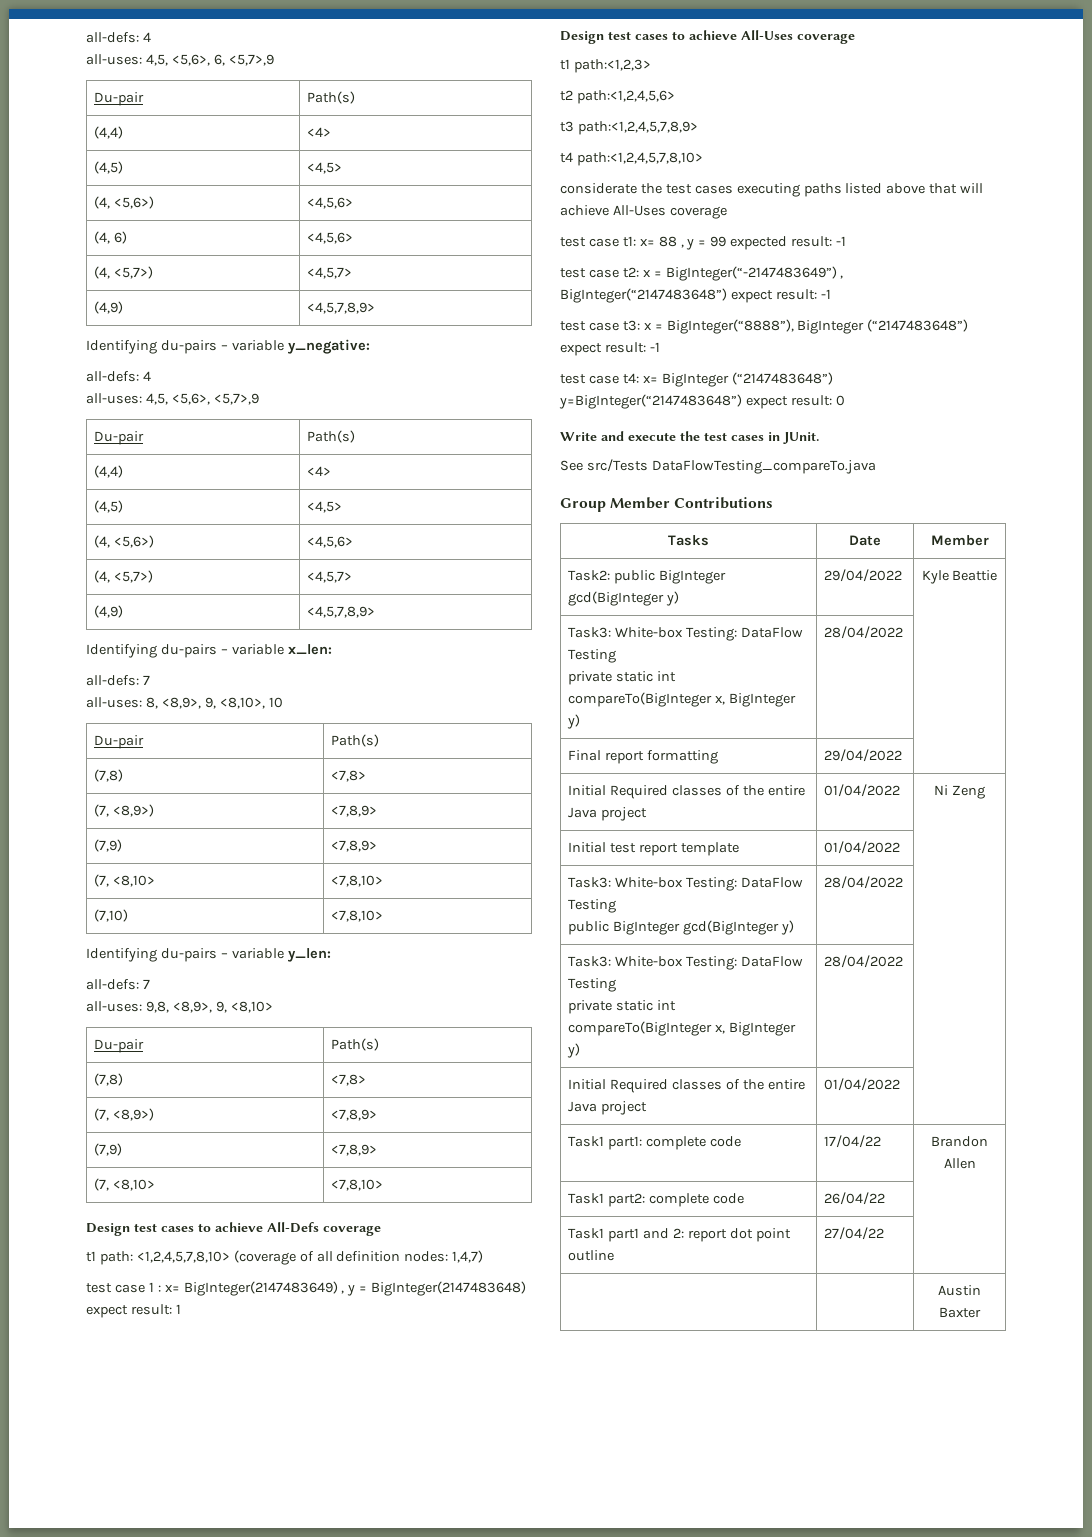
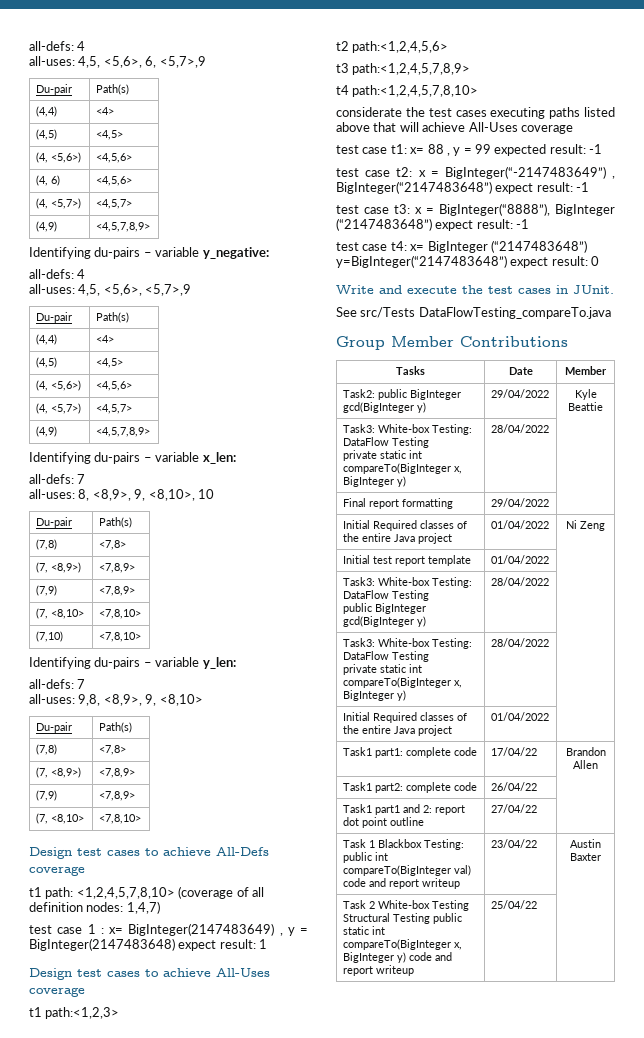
- | | Austin Baxter
+ Task 1 Blackbox Testing: public int compareTo(BigInteger val) code and report writeup | 23/04/22 | Austin Baxter
+ Task 2 White-box Testing Structural Testing public static int compareTo(BigInteger x, BigInteger y) code and report writeup | 25/04/22 |

